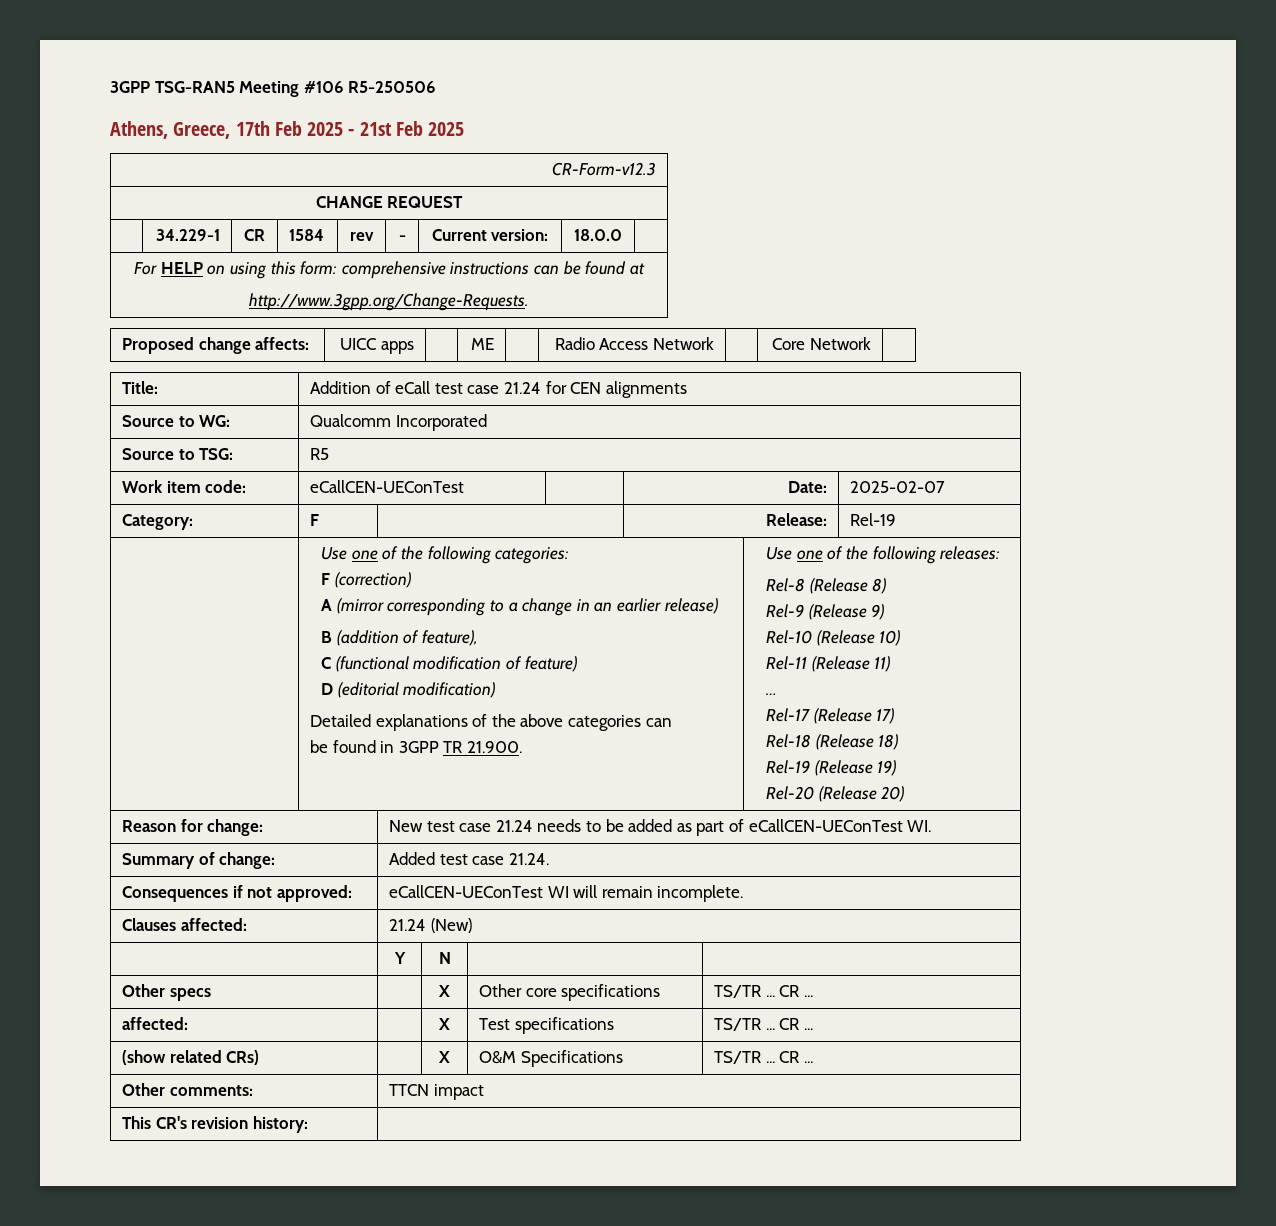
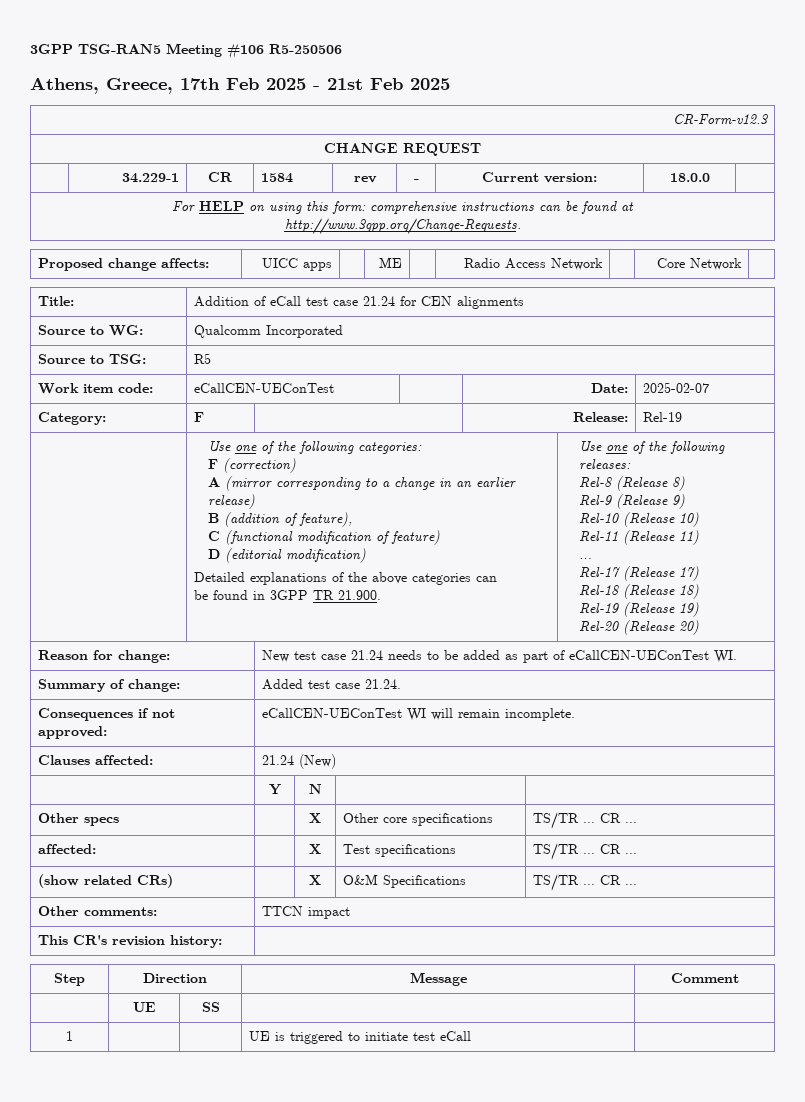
+ Step | Direction | Message | Comment
+ | UE | SS | |
+ 1 | | | UE is triggered to initiate test eCall |

